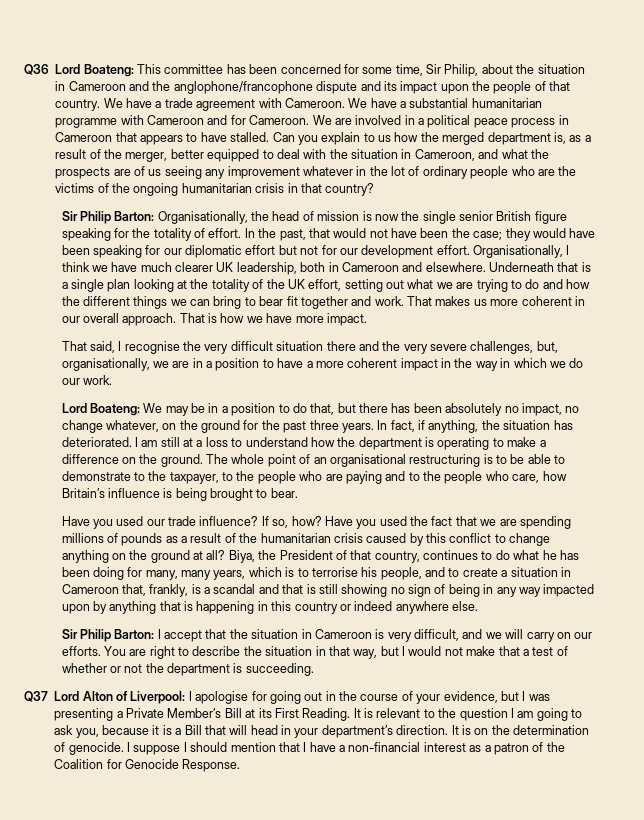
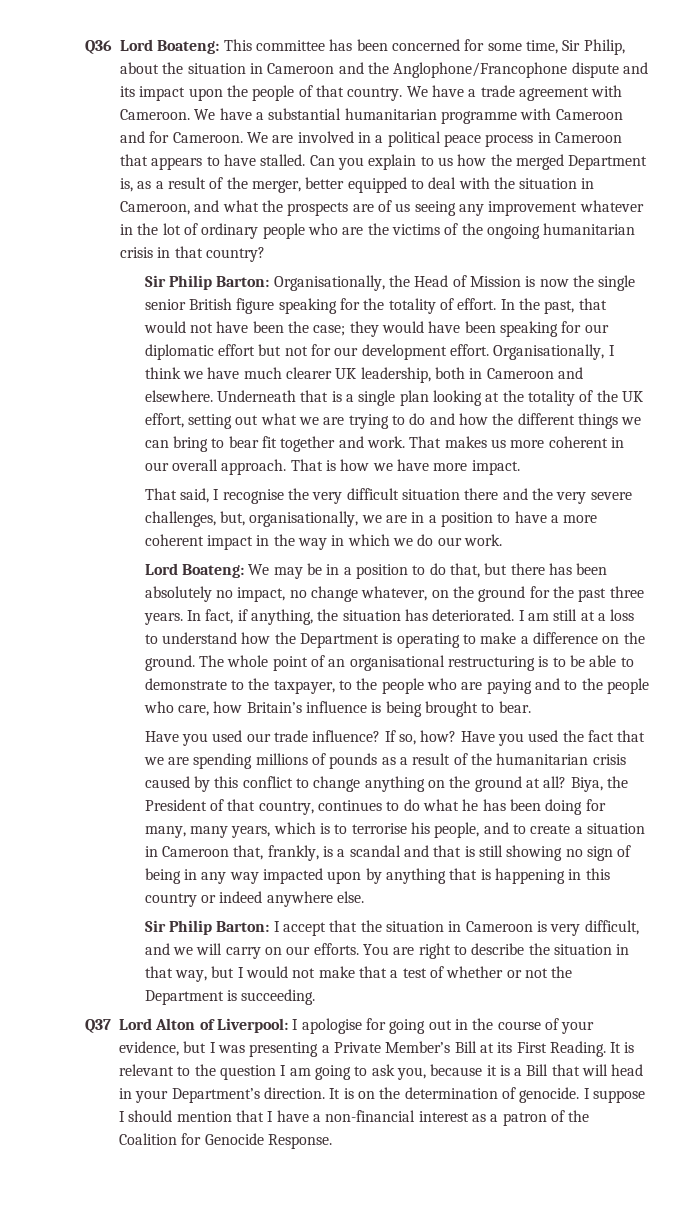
- Q36 Lord Boateng: This committee has been concerned for some time, Sir Philip, about the situation in Cameroon and the anglophone/francophone dispute and its impact upon the people of that country.
+ Q36 Lord Boateng: This committee has been concerned for some time, Sir Philip, about the situation in Cameroon and the Anglophone/Francophone dispute and its impact upon the people of that country.
- Can you explain to us how the merged department is, as a result of the merger, better equipped to deal with the situation in Cameroon, and what the prospects are of us seeing any improvement whatever in the lot of ordinary people who are the victims of the ongoing humanitarian crisis in that country?
+ Can you explain to us how the merged Department is, as a result of the merger, better equipped to deal with the situation in Cameroon, and what the prospects are of us seeing any improvement whatever in the lot of ordinary people who are the victims of the ongoing humanitarian crisis in that country?
- Sir Philip Barton: Organisationally, the head of mission is now the single senior British figure speaking for the totality of effort.
+ Sir Philip Barton: Organisationally, the Head of Mission is now the single senior British figure speaking for the totality of effort.
- I am still at a loss to understand how the department is operating to make a difference on the ground.
+ I am still at a loss to understand how the Department is operating to make a difference on the ground.
- You are right to describe the situation in that way, but I would not make that a test of whether or not the department is succeeding.
+ You are right to describe the situation in that way, but I would not make that a test of whether or not the Department is succeeding.
- It is relevant to the question I am going to ask you, because it is a Bill that will head in your department’s direction.
+ It is relevant to the question I am going to ask you, because it is a Bill that will head in your Department’s direction.

